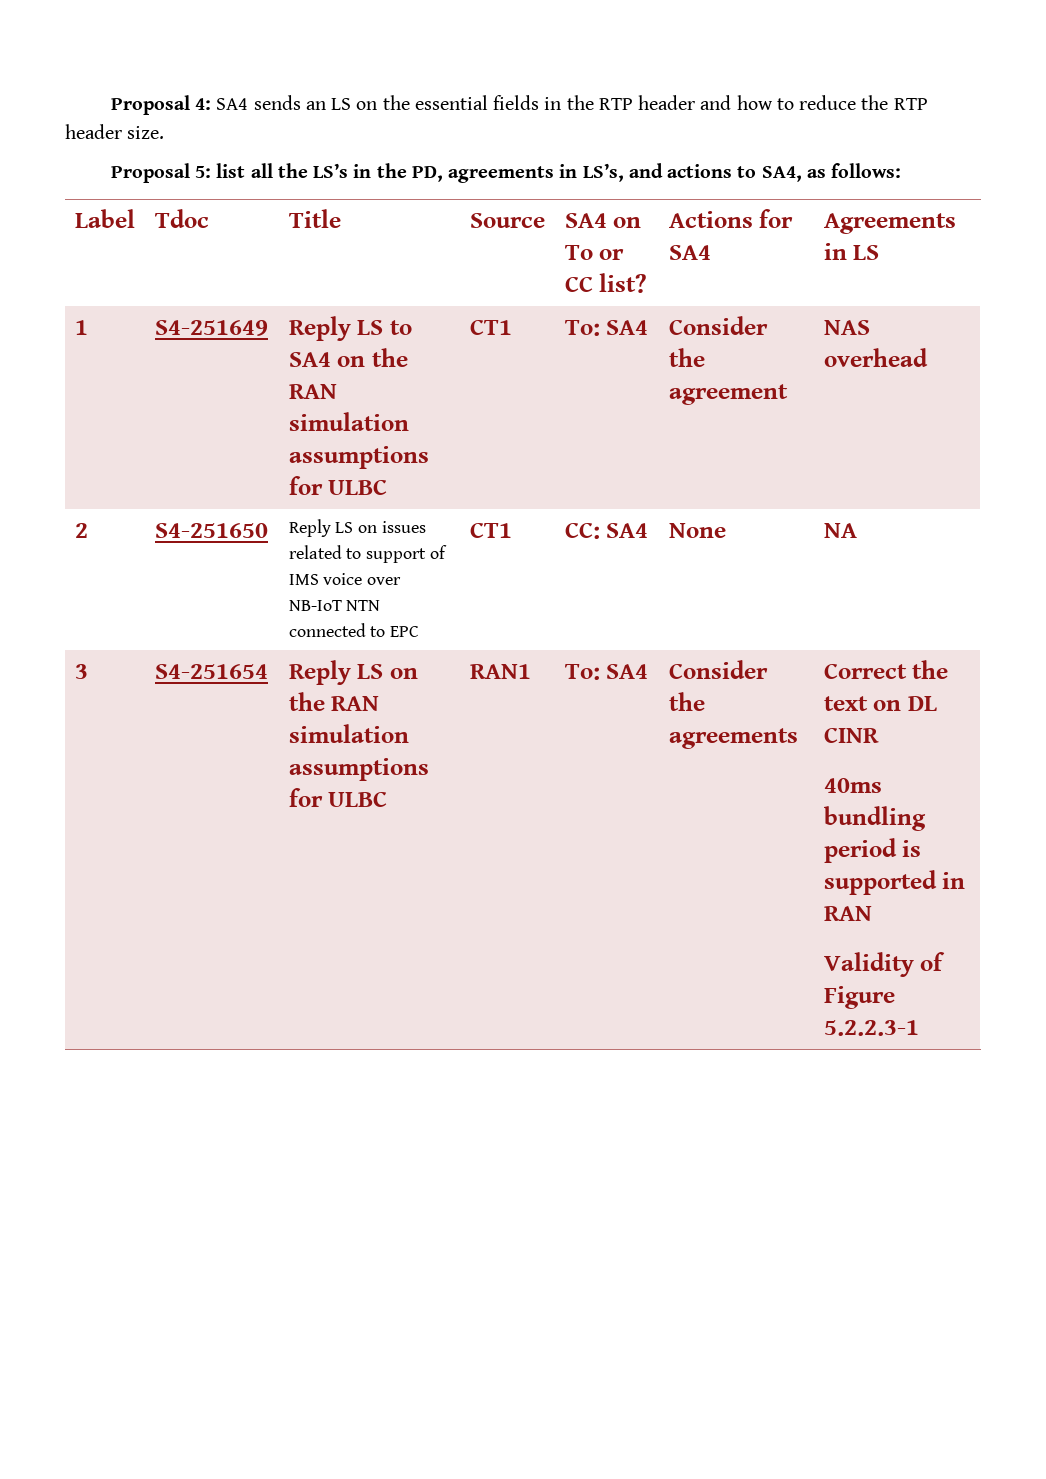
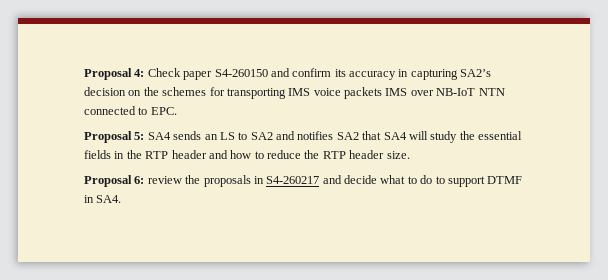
- Proposal 4: SA4 sends an LS on the essential fields in the RTP header and how to reduce the RTP header size.
+ Proposal 4: Check paper S4-260150 and confirm its accuracy in capturing SA2’s decision on the schemes for transporting IMS voice packets IMS over NB-IoT NTN connected to EPC.
+ Proposal 5: SA4 sends an LS to SA2 and notifies SA2 that SA4 will study the essential fields in the RTP header and how to reduce the RTP header size.
- Proposal 5: list all the LS’s in the PD, agreements in LS’s, and actions to SA4, as follows:
- Label | Tdoc | Title | Source | SA4 on To or CC list? | Actions for SA4 | Agreements in LS
- 1 | S4-251649 | Reply LS to SA4 on the RAN simulation assumptions for ULBC | CT1 | To: SA4 | Consider the agreement | NAS overhead
- 2 | S4-251650 | Reply LS on issues related to support of IMS voice over NB-IoT NTN connected to EPC | CT1 | CC: SA4 | None | NA
- 3 | S4-251654 | Reply LS on the RAN simulation assumptions for ULBC | RAN1 | To: SA4 | Consider the agreements | Correct the text on DL CINR
- 40ms bundling period is supported in RAN
- Validity of Figure 5.2.2.3-1
+ Proposal 6: review the proposals in S4-260217 and decide what to do to support DTMF in SA4.

